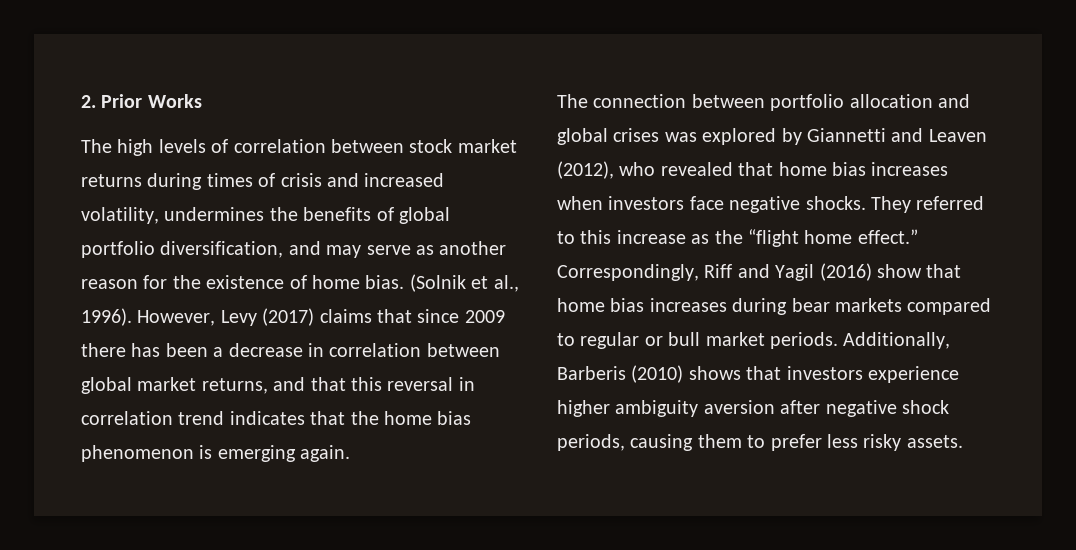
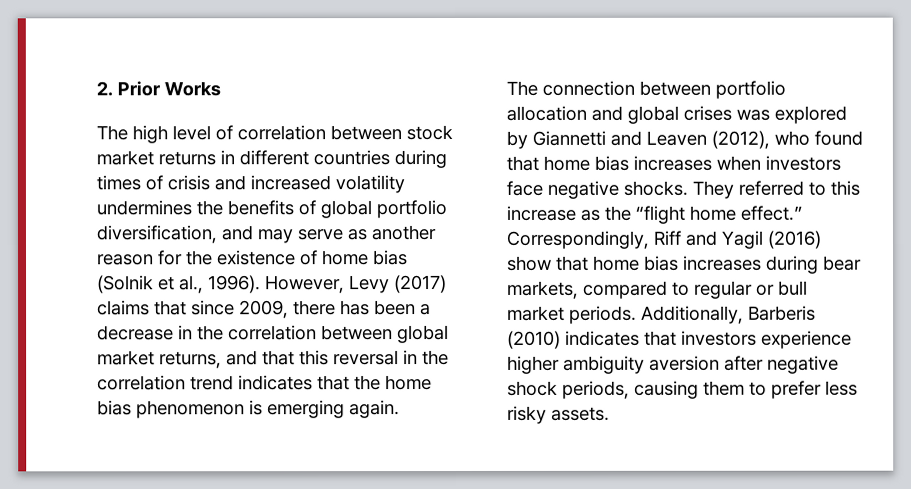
- The high levels of correlation between stock market returns during times of crisis and increased volatility, undermines the benefits of global portfolio diversification, and may serve as another reason for the existence of home bias. (Solnik et al., 1996).
+ The high level of correlation between stock market returns in different countries during times of crisis and increased volatility undermines the benefits of global portfolio diversification, and may serve as another reason for the existence of home bias (Solnik et al., 1996).
- However, Levy (2017) claims that since 2009 there has been a decrease in correlation between global market returns, and that this reversal in correlation trend indicates that the home bias phenomenon is emerging again.
+ However, Levy (2017) claims that since 2009, there has been a decrease in the correlation between global market returns, and that this reversal in the correlation trend indicates that the home bias phenomenon is emerging again.
- The connection between portfolio allocation and global crises was explored by Giannetti and Leaven (2012), who revealed that home bias increases when investors face negative shocks.
+ The connection between portfolio allocation and global crises was explored by Giannetti and Leaven (2012), who found that home bias increases when investors face negative shocks.
- Correspondingly, Riff and Yagil (2016) show that home bias increases during bear markets compared to regular or bull market periods.
+ Correspondingly, Riff and Yagil (2016) show that home bias increases during bear markets, compared to regular or bull market periods.
- Additionally, Barberis (2010) shows that investors experience higher ambiguity aversion after negative shock periods, causing them to prefer less risky assets.
+ Additionally, Barberis (2010) indicates that investors experience higher ambiguity aversion after negative shock periods, causing them to prefer less risky assets.

